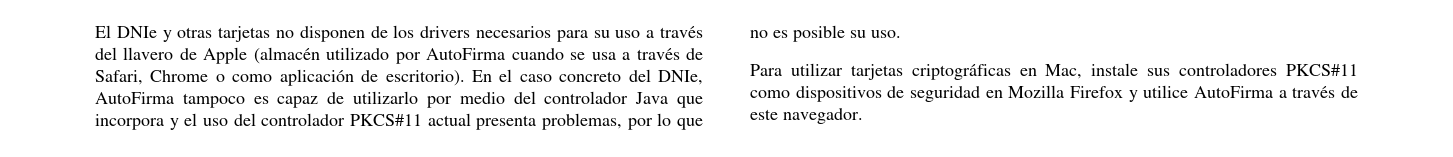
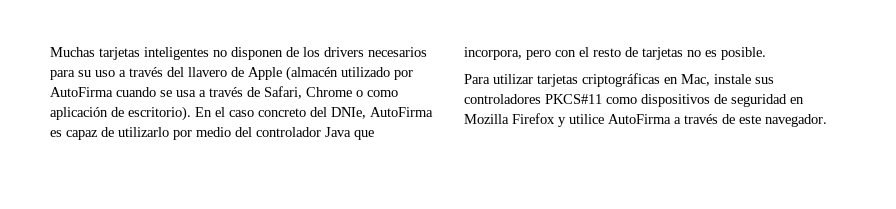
- El DNIe y otras tarjetas no disponen de los drivers necesarios para su uso a través del llavero de Apple (almacén utilizado por AutoFirma cuando se usa a través de Safari, Chrome o como aplicación de escritorio).
+ Muchas tarjetas inteligentes no disponen de los drivers necesarios para su uso a través del llavero de Apple (almacén utilizado por AutoFirma cuando se usa a través de Safari, Chrome o como aplicación de escritorio).
- En el caso concreto del DNIe, AutoFirma tampoco es capaz de utilizarlo por medio del controlador Java que incorpora y el uso del controlador PKCS#11 actual presenta problemas, por lo que no es posible su uso.
+ En el caso concreto del DNIe, AutoFirma es capaz de utilizarlo por medio del controlador Java que incorpora, pero con el resto de tarjetas no es posible.

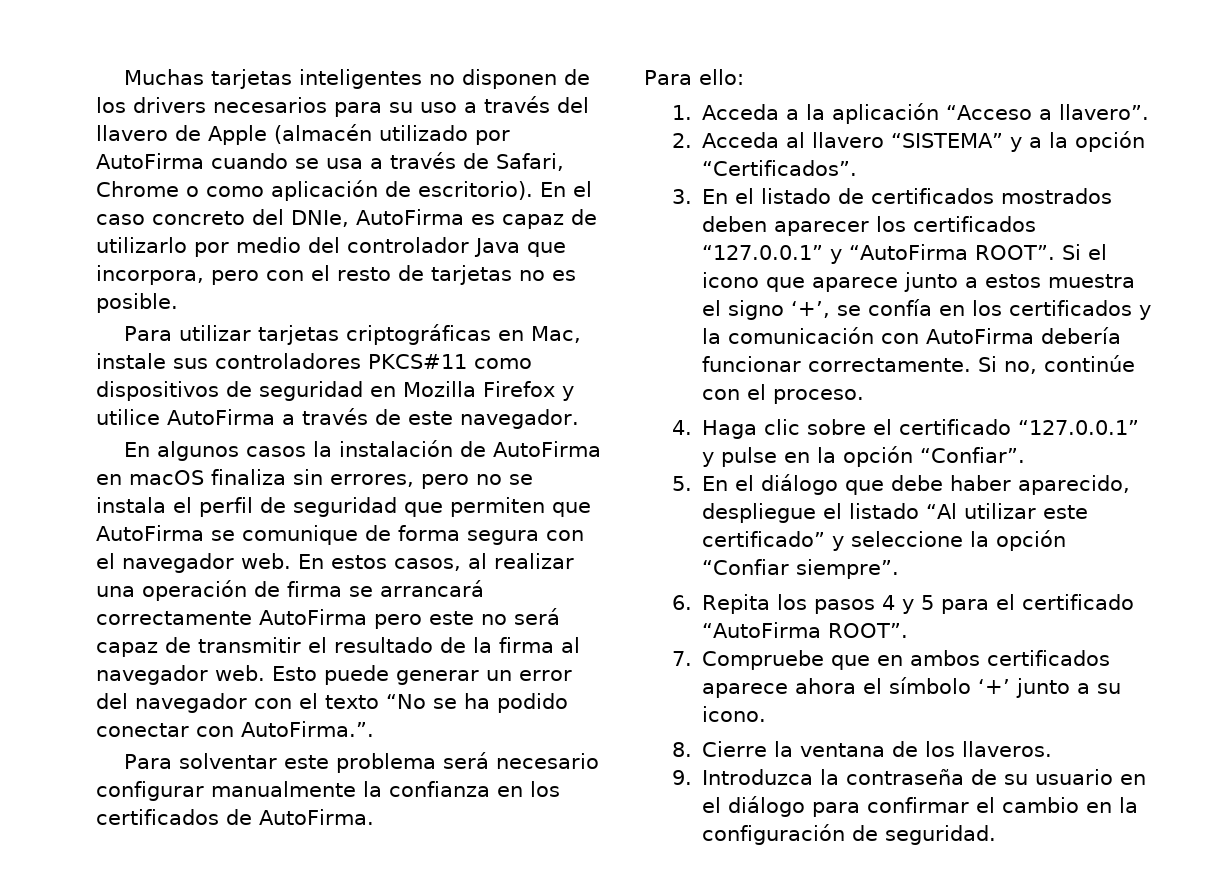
+ En algunos casos la instalación de AutoFirma en macOS finaliza sin errores, pero no se instala el perfil de seguridad que permiten que AutoFirma se comunique de forma segura con el navegador web. En estos casos, al realizar una operación de firma se arrancará correctamente AutoFirma pero este no será capaz de transmitir el resultado de la firma al navegador web. Esto puede generar un error del navegador con el texto “No se ha podido conectar con AutoFirma.”.
+ Para solventar este problema será necesario configurar manualmente la confianza en los certificados de AutoFirma.
+ Para ello:
+ 1. Acceda a la aplicación “Acceso a llavero”.
+ 2. Acceda al llavero “SISTEMA” y a la opción “Certificados”.
+ 3. En el listado de certificados mostrados deben aparecer los certificados “127.0.0.1” y “AutoFirma ROOT”. Si el icono que aparece junto a estos muestra el signo ‘+’, se confía en los certificados y la comunicación con AutoFirma debería funcionar correctamente. Si no, continúe con el proceso.
+ 4. Haga clic sobre el certificado “127.0.0.1” y pulse en la opción “Confiar”.
+ 5. En el diálogo que debe haber aparecido, despliegue el listado “Al utilizar este certificado” y seleccione la opción “Confiar siempre”.
+ 6. Repita los pasos 4 y 5 para el certificado “AutoFirma ROOT”.
+ 7. Compruebe que en ambos certificados aparece ahora el símbolo ‘+’ junto a su icono.
+ 8. Cierre la ventana de los llaveros.
+ 9. Introduzca la contraseña de su usuario en el diálogo para confirmar el cambio en la configuración de seguridad.

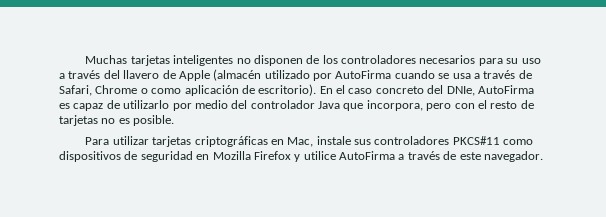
- Muchas tarjetas inteligentes no disponen de los drivers necesarios para su uso a través del llavero de Apple (almacén utilizado por AutoFirma cuando se usa a través de Safari, Chrome o como aplicación de escritorio).
+ Muchas tarjetas inteligentes no disponen de los controladores necesarios para su uso a través del llavero de Apple (almacén utilizado por AutoFirma cuando se usa a través de Safari, Chrome o como aplicación de escritorio).
- En algunos casos la instalación de AutoFirma en macOS finaliza sin errores, pero no se instala el perfil de seguridad que permiten que AutoFirma se comunique de forma segura con el navegador web. En estos casos, al realizar una operación de firma se arrancará correctamente AutoFirma pero este no será capaz de transmitir el resultado de la firma al navegador web. Esto puede generar un error del navegador con el texto “No se ha podido conectar con AutoFirma.”.
- Para solventar este problema será necesario configurar manualmente la confianza en los certificados de AutoFirma.
- Para ello:
- 1. Acceda a la aplicación “Acceso a llavero”.
- 2. Acceda al llavero “SISTEMA” y a la opción “Certificados”.
- 3. En el listado de certificados mostrados deben aparecer los certificados “127.0.0.1” y “AutoFirma ROOT”. Si el icono que aparece junto a estos muestra el signo ‘+’, se confía en los certificados y la comunicación con AutoFirma debería funcionar correctamente. Si no, continúe con el proceso.
- 4. Haga clic sobre el certificado “127.0.0.1” y pulse en la opción “Confiar”.
- 5. En el diálogo que debe haber aparecido, despliegue el listado “Al utilizar este certificado” y seleccione la opción “Confiar siempre”.
- 6. Repita los pasos 4 y 5 para el certificado “AutoFirma ROOT”.
- 7. Compruebe que en ambos certificados aparece ahora el símbolo ‘+’ junto a su icono.
- 8. Cierre la ventana de los llaveros.
- 9. Introduzca la contraseña de su usuario en el diálogo para confirmar el cambio en la configuración de seguridad.

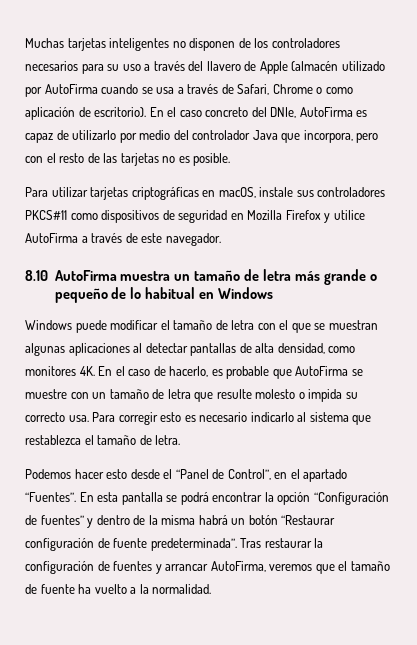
- En el caso concreto del DNIe, AutoFirma es capaz de utilizarlo por medio del controlador Java que incorpora, pero con el resto de tarjetas no es posible.
+ En el caso concreto del DNIe, AutoFirma es capaz de utilizarlo por medio del controlador Java que incorpora, pero con el resto de las tarjetas no es posible.
- Para utilizar tarjetas criptográficas en Mac, instale sus controladores PKCS#11 como dispositivos de seguridad en Mozilla Firefox y utilice AutoFirma a través de este navegador.
+ Para utilizar tarjetas criptográficas en macOS, instale sus controladores PKCS#11 como dispositivos de seguridad en Mozilla Firefox y utilice AutoFirma a través de este navegador.
+ 8.10 AutoFirma muestra un tamaño de letra más grande o pequeño de lo habitual en Windows
+ Windows puede modificar el tamaño de letra con el que se muestran algunas aplicaciones al detectar pantallas de alta densidad, como monitores 4K. En el caso de hacerlo, es probable que AutoFirma se muestre con un tamaño de letra que resulte molesto o impida su correcto usa. Para corregir esto es necesario indicarlo al sistema que restablezca el tamaño de letra.
+ Podemos hacer esto desde el “Panel de Control”, en el apartado “Fuentes”. En esta pantalla se podrá encontrar la opción “Configuración de fuentes” y dentro de la misma habrá un botón “Restaurar configuración de fuente predeterminada”. Tras restaurar la configuración de fuentes y arrancar AutoFirma, veremos que el tamaño de fuente ha vuelto a la normalidad.

